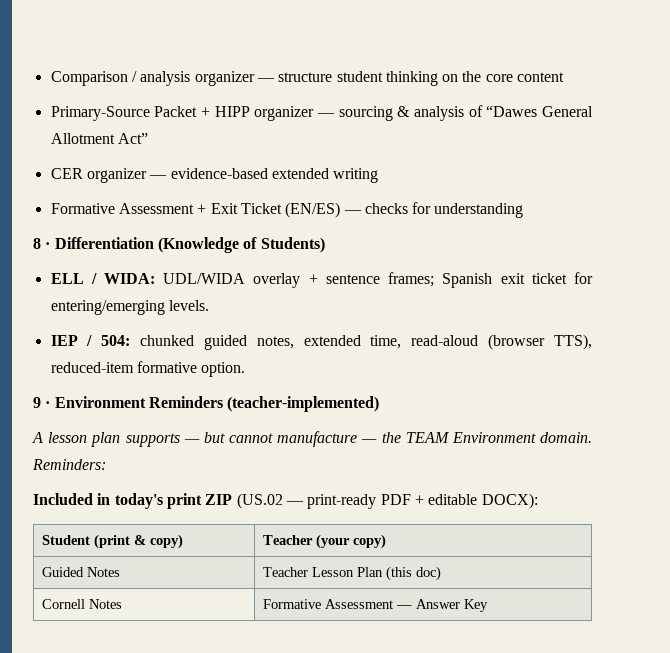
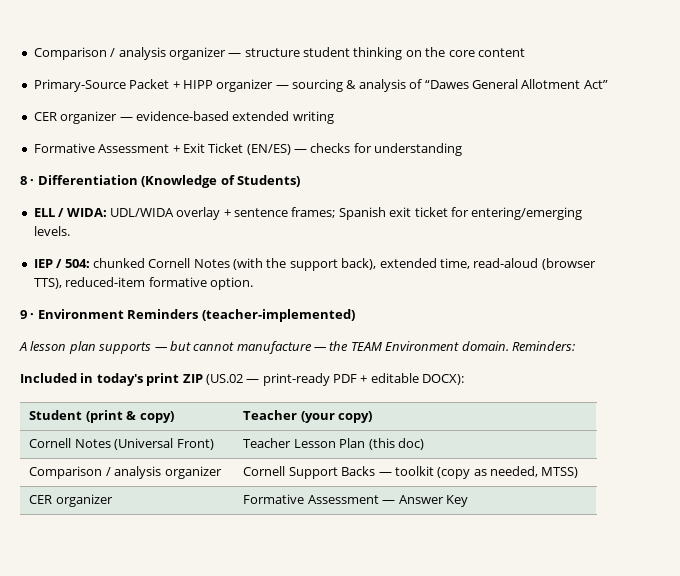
- IEP / 504: chunked guided notes, extended time, read-aloud (browser TTS), reduced-item formative option.
+ IEP / 504: chunked Cornell Notes (with the support back), extended time, read-aloud (browser TTS), reduced-item formative option.
- Guided Notes | Teacher Lesson Plan (this doc)
+ Cornell Notes (Universal Front) | Teacher Lesson Plan (this doc)
- Cornell Notes | Formative Assessment — Answer Key
+ Comparison / analysis organizer | Cornell Support Backs — toolkit (copy as needed, MTSS)
+ CER organizer | Formative Assessment — Answer Key

